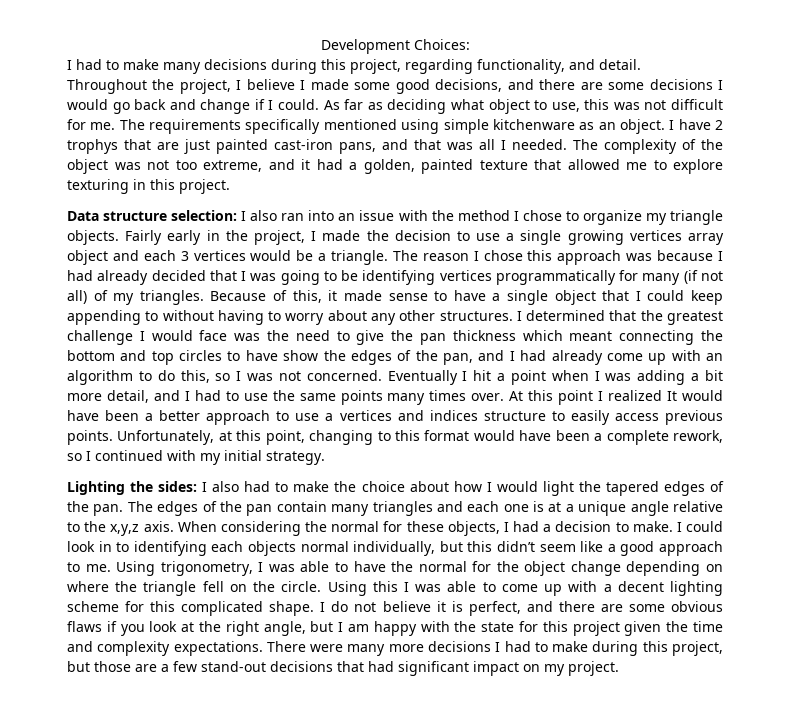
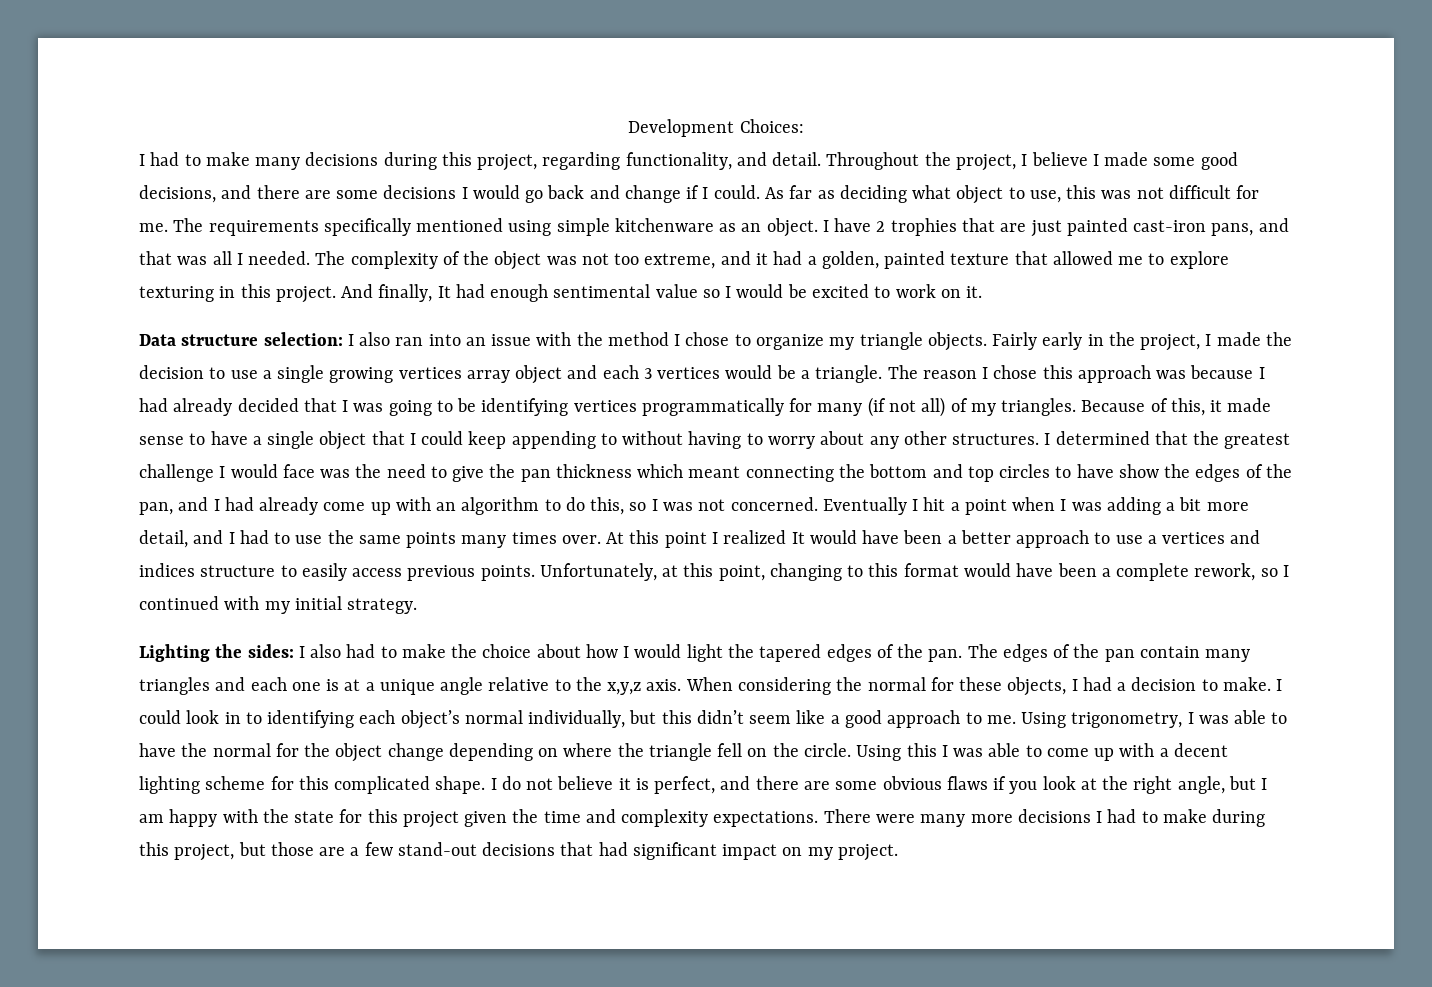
- I have 2 trophys that are just painted cast-iron pans, and that was all I needed.
+ I have 2 trophies that are just painted cast-iron pans, and that was all I needed.
+ And finally, It had enough sentimental value so I would be excited to work on it.
- I could look in to identifying each objects normal individually, but this didn’t seem like a good approach to me.
+ I could look in to identifying each object’s normal individually, but this didn’t seem like a good approach to me.

